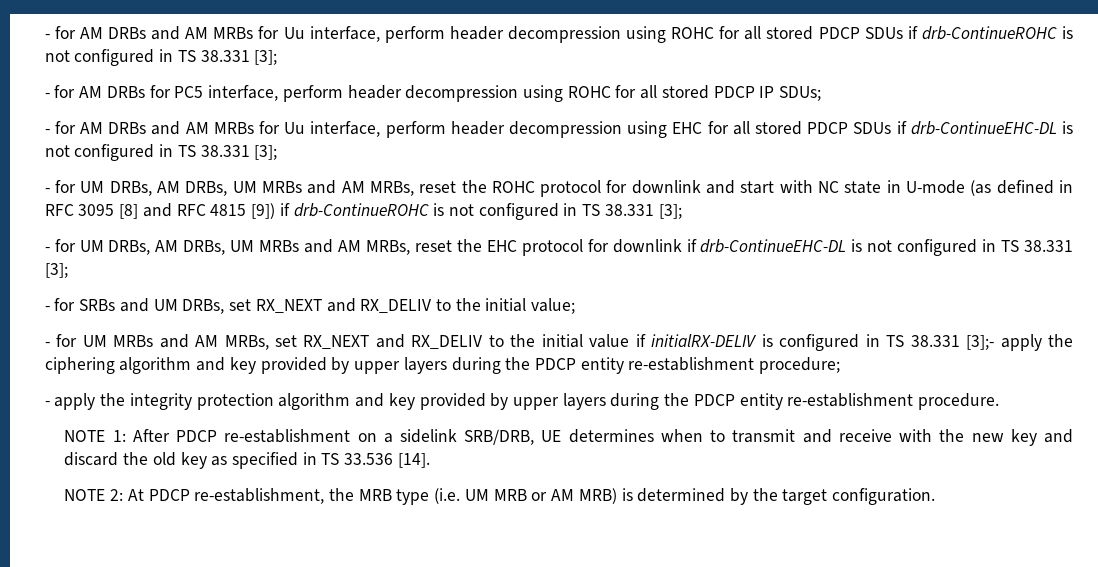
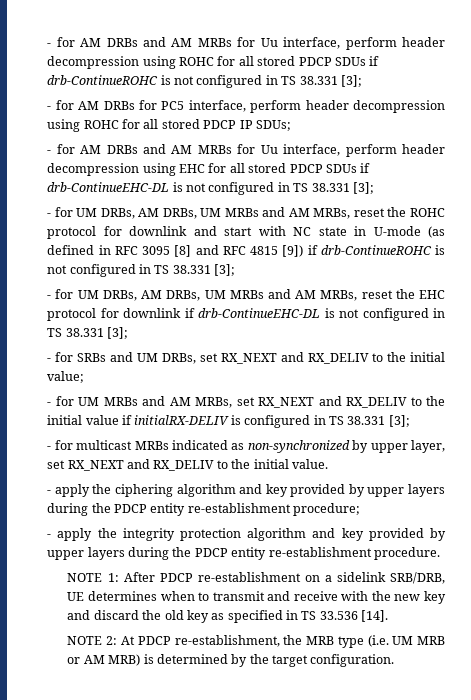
- - for UM MRBs and AM MRBs, set RX_NEXT and RX_DELIV to the initial value if initialRX-DELIV is configured in TS 38.331 [3];- apply the ciphering algorithm and key provided by upper layers during the PDCP entity re-establishment procedure;
+ - for UM MRBs and AM MRBs, set RX_NEXT and RX_DELIV to the initial value if initialRX-DELIV is configured in TS 38.331 [3];
+ - for multicast MRBs indicated as non-synchronized by upper layer, set RX_NEXT and RX_DELIV to the initial value.
+ - apply the ciphering algorithm and key provided by upper layers during the PDCP entity re-establishment procedure;

